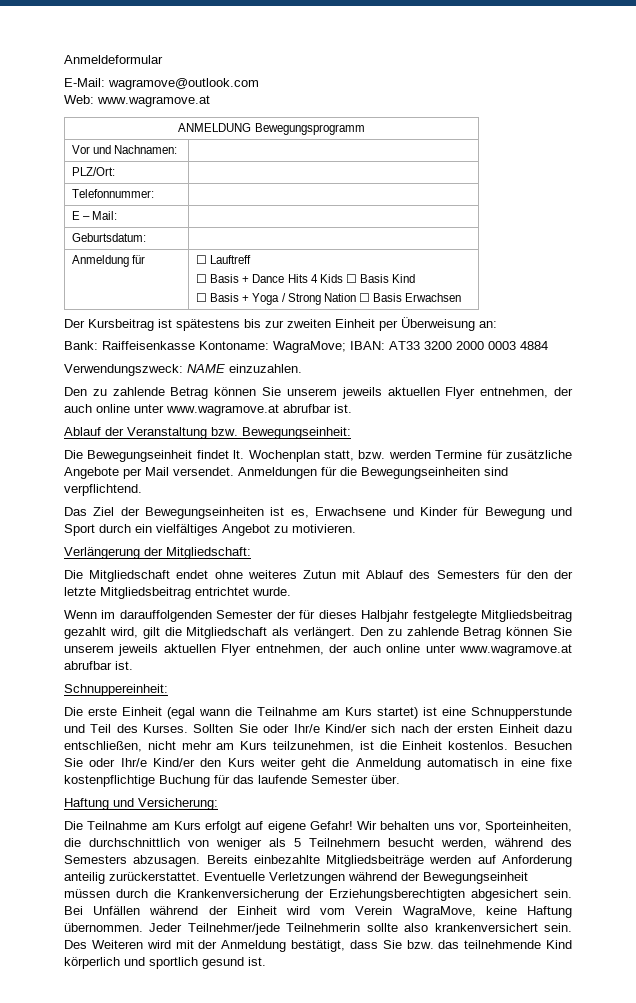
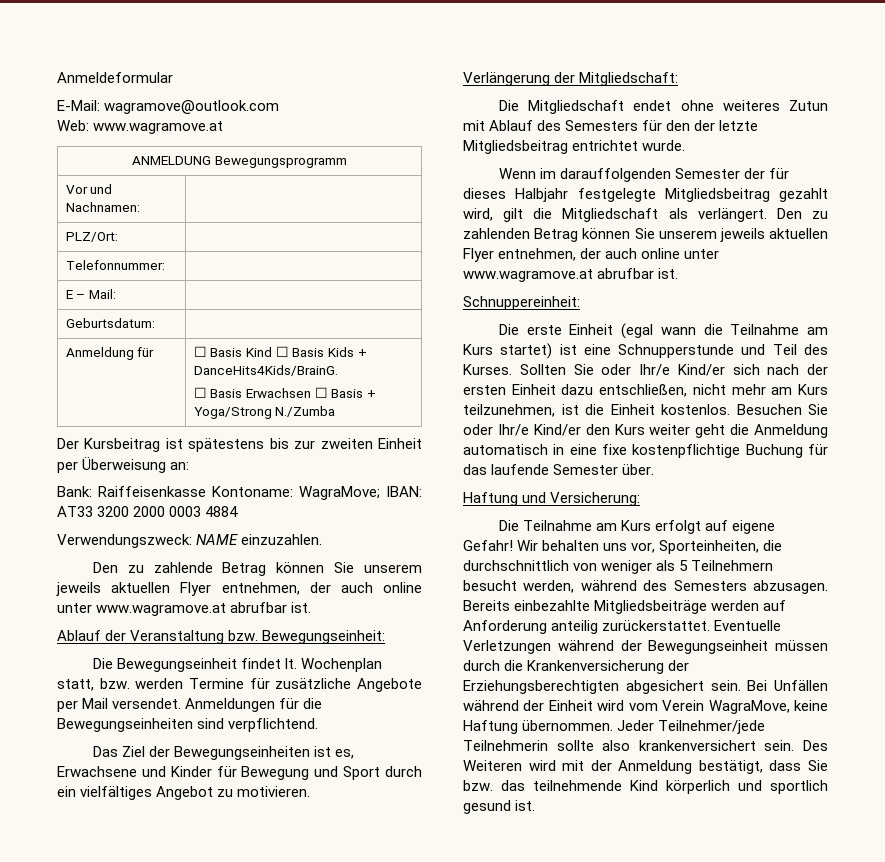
- Anmeldung für | ☐ Lauftreff
- ☐ Basis + Dance Hits 4 Kids ☐ Basis Kind
- ☐ Basis + Yoga / Strong Nation ☐ Basis Erwachsen
+ Anmeldung für | ☐ Basis Kind ☐ Basis Kids + DanceHits4Kids/BrainG.
+ ☐ Basis Erwachsen ☐ Basis + Yoga/Strong N./Zumba
- Wenn im darauffolgenden Semester der für dieses Halbjahr festgelegte Mitgliedsbeitrag gezahlt wird, gilt die Mitgliedschaft als verlängert. Den zu zahlende Betrag können Sie unserem jeweils aktuellen Flyer entnehmen, der auch online unter www.wagramove.at abrufbar ist.
+ Wenn im darauffolgenden Semester der für dieses Halbjahr festgelegte Mitgliedsbeitrag gezahlt wird, gilt die Mitgliedschaft als verlängert. Den zu zahlenden Betrag können Sie unserem jeweils aktuellen Flyer entnehmen, der auch online unter www.wagramove.at abrufbar ist.

